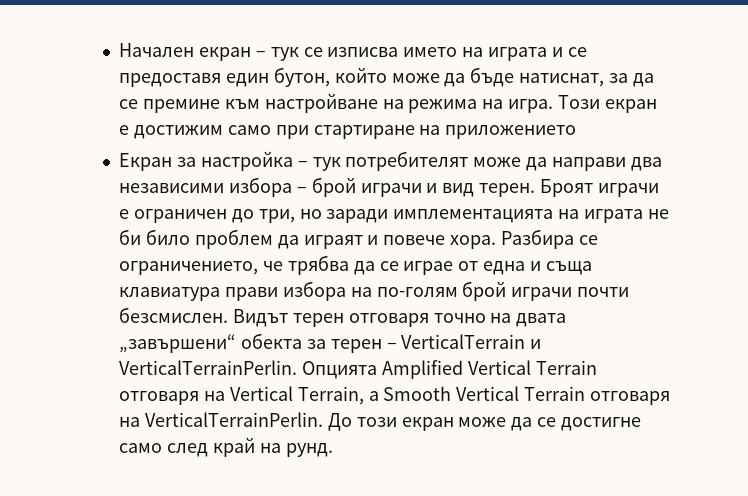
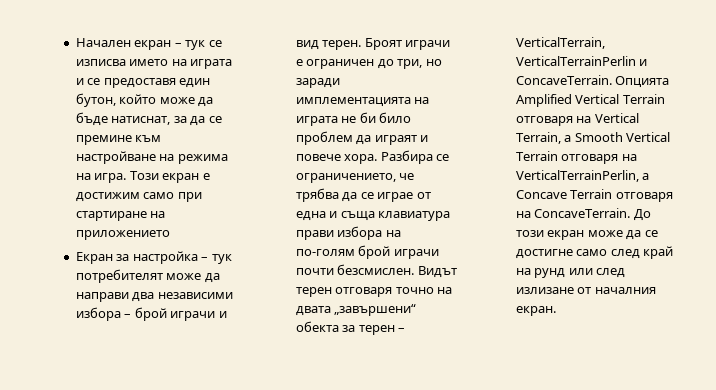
- Видът терен отговаря точно на двата „завършени“ обекта за терен – VerticalTerrain и VerticalTerrainPerlin.
+ Видът терен отговаря точно на двата „завършени“ обекта за терен – VerticalTerrain, VerticalTerrainPerlin и ConcaveTerrain.
- Опцията Amplified Vertical Terrain отговаря на Vertical Terrain, a Smooth Vertical Terrain отговаря на VerticalTerrainPerlin.
+ Опцията Amplified Vertical Terrain отговаря на Vertical Terrain, a Smooth Vertical Terrain отговаря на VerticalTerrainPerlin, а Concave Terrain отговаря на ConcaveTerrain.
- До този екран може да се достигне само след край на рунд.
+ До този екран може да се достигне само след край на рунд или след излизане от началния екран.

